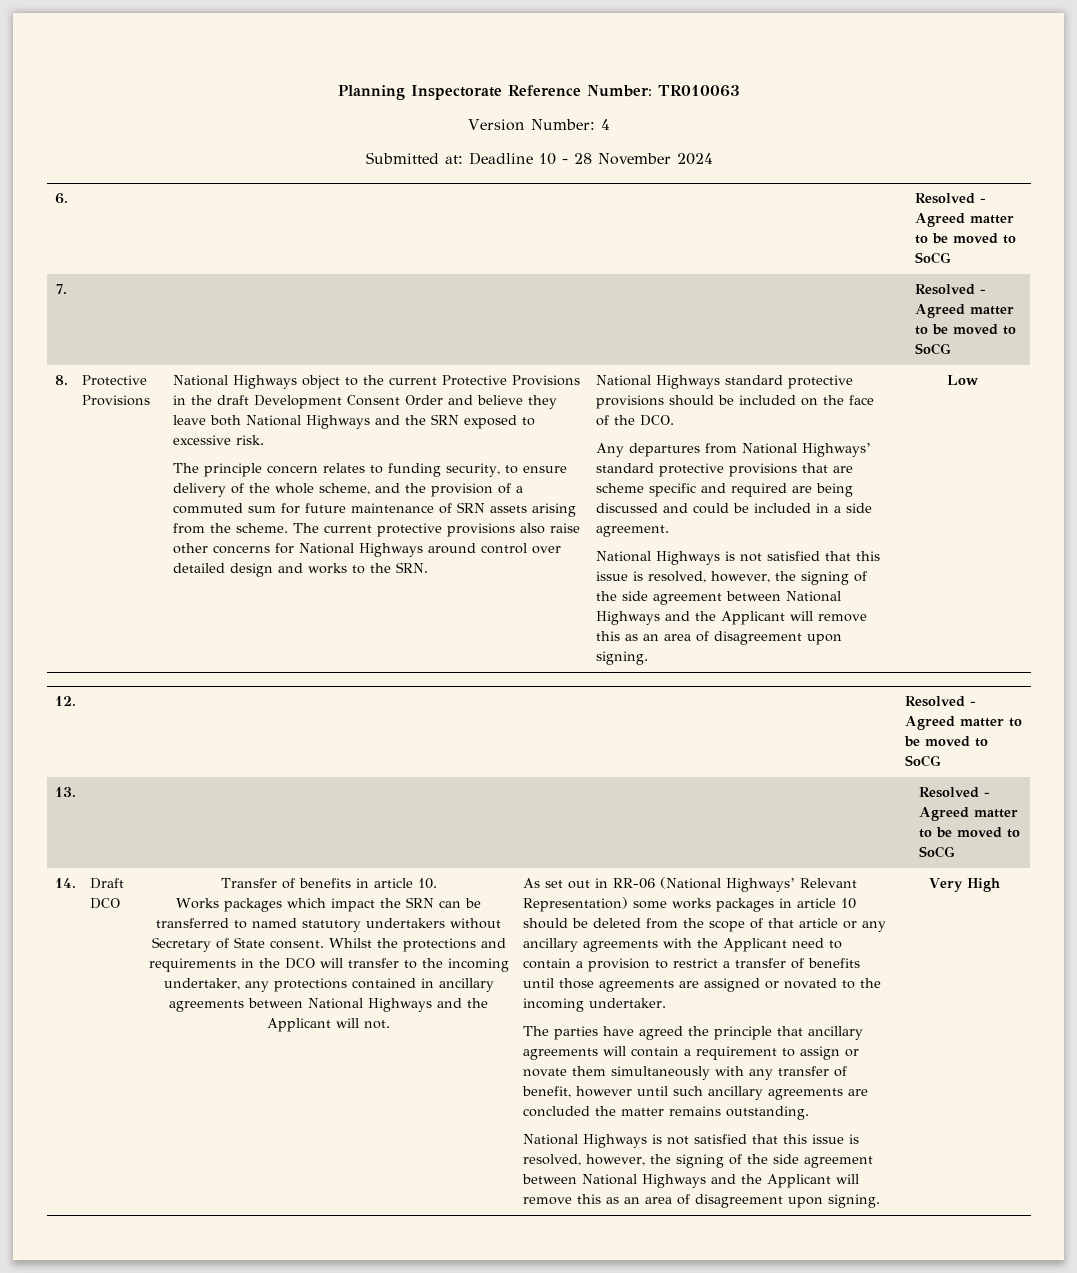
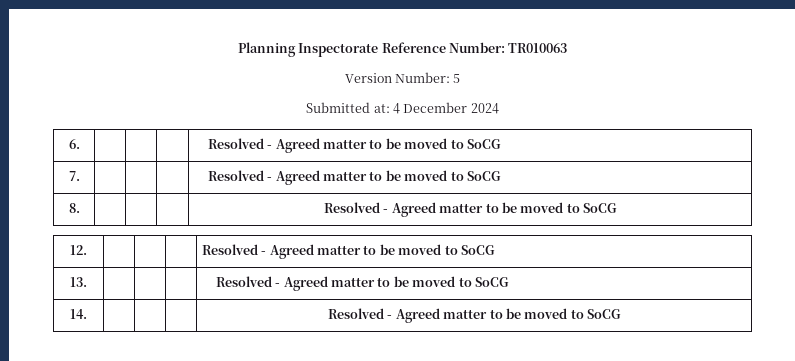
- Version Number: 4
+ Version Number: 5
- Submitted at: Deadline 10 - 28 November 2024
+ Submitted at: 4 December 2024
- 8. | Protective Provisions | National Highways object to the current Protective Provisions in the draft Development Consent Order and believe they leave both National Highways and the SRN exposed to excessive risk.
- The principle concern relates to funding security, to ensure delivery of the whole scheme, and the provision of a commuted sum for future maintenance of SRN assets arising from the scheme. The current protective provisions also raise other concerns for National Highways around control over detailed design and works to the SRN. | National Highways standard protective provisions should be included on the face of the DCO.
- Any departures from National Highways’ standard protective provisions that are scheme specific and required are being discussed and could be included in a side agreement.
- National Highways is not satisfied that this issue is resolved, however, the signing of the side agreement between National Highways and the Applicant will remove this as an area of disagreement upon signing. | Low
+ 8. | | | | Resolved - Agreed matter to be moved to SoCG
- 14. | Draft DCO | Transfer of benefits in article 10.
- Works packages which impact the SRN can be transferred to named statutory undertakers without Secretary of State consent. Whilst the protections and requirements in the DCO will transfer to the incoming undertaker, any protections contained in ancillary agreements between National Highways and the Applicant will not. | As set out in RR-06 (National Highways’ Relevant Representation) some works packages in article 10 should be deleted from the scope of that article or any ancillary agreements with the Applicant need to contain a provision to restrict a transfer of benefits until those agreements are assigned or novated to the incoming undertaker.
- The parties have agreed the principle that ancillary agreements will contain a requirement to assign or novate them simultaneously with any transfer of benefit, however until such ancillary agreements are concluded the matter remains outstanding.
- National Highways is not satisfied that this issue is resolved, however, the signing of the side agreement between National Highways and the Applicant will remove this as an area of disagreement upon signing. | Very High
+ 14. | | | | Resolved - Agreed matter to be moved to SoCG

